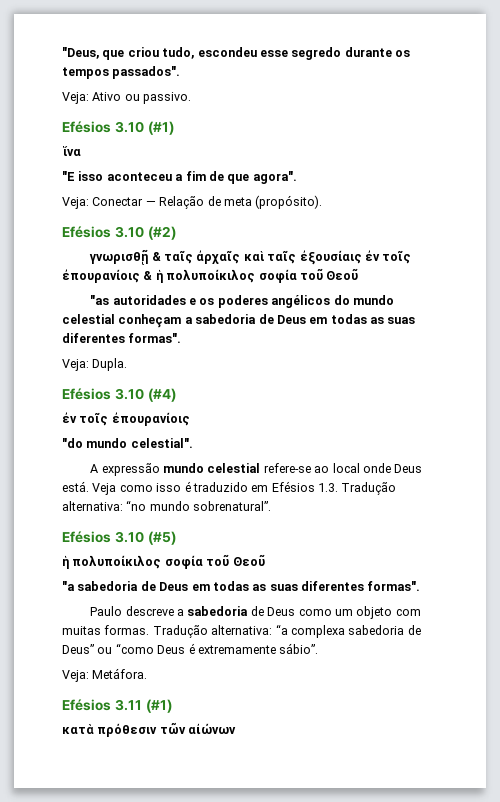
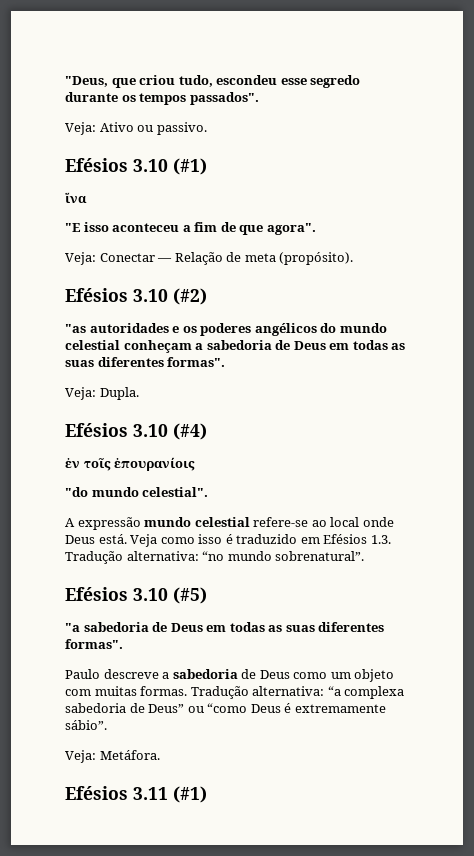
- γνωρισθῇ & ταῖς ἀρχαῖς καὶ ταῖς ἐξουσίαις ἐν τοῖς ἐπουρανίοις & ἡ πολυποίκιλος σοφία τοῦ Θεοῦ
  Efésios 3.10 (#5)
- ἡ πολυποίκιλος σοφία τοῦ Θεοῦ
- κατὰ πρόθεσιν τῶν αἰώνων

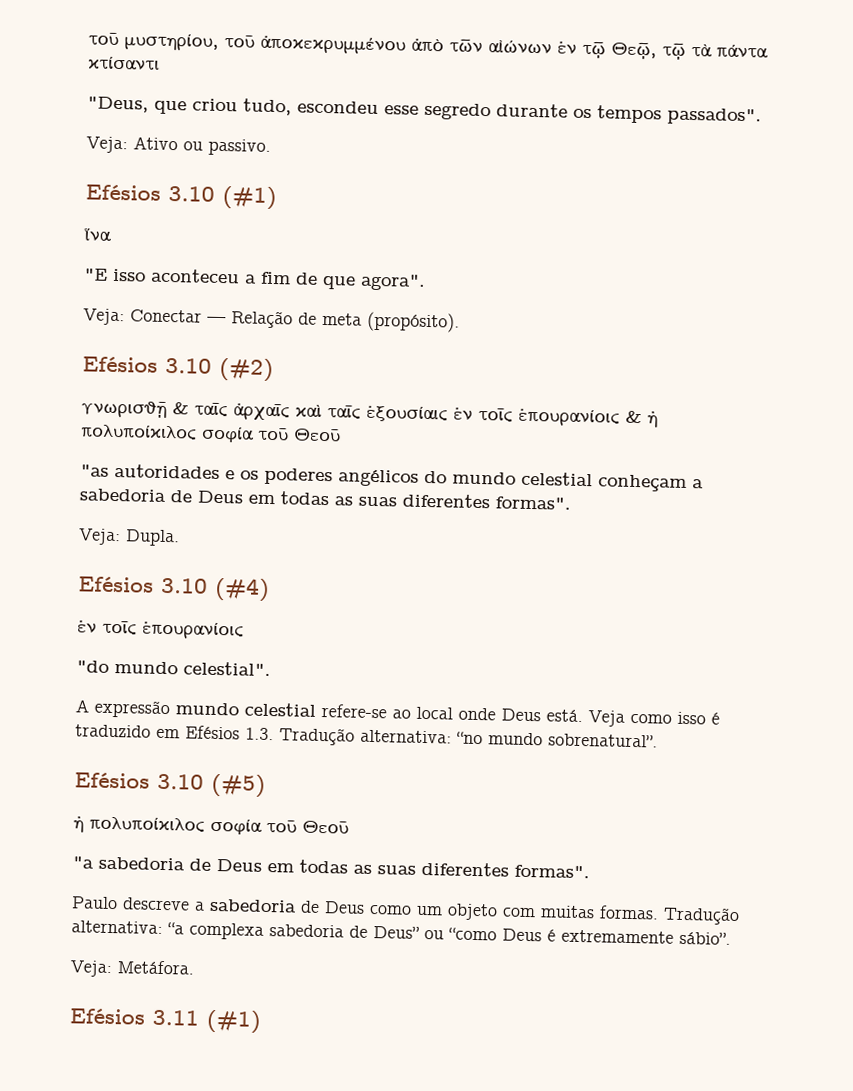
+ τοῦ μυστηρίου, τοῦ ἀποκεκρυμμένου ἀπὸ τῶν αἰώνων ἐν τῷ Θεῷ, τῷ τὰ πάντα κτίσαντι
+ γνωρισθῇ & ταῖς ἀρχαῖς καὶ ταῖς ἐξουσίαις ἐν τοῖς ἐπουρανίοις & ἡ πολυποίκιλος σοφία τοῦ Θεοῦ
  Efésios 3.10 (#5)
+ ἡ πολυποίκιλος σοφία τοῦ Θεοῦ

